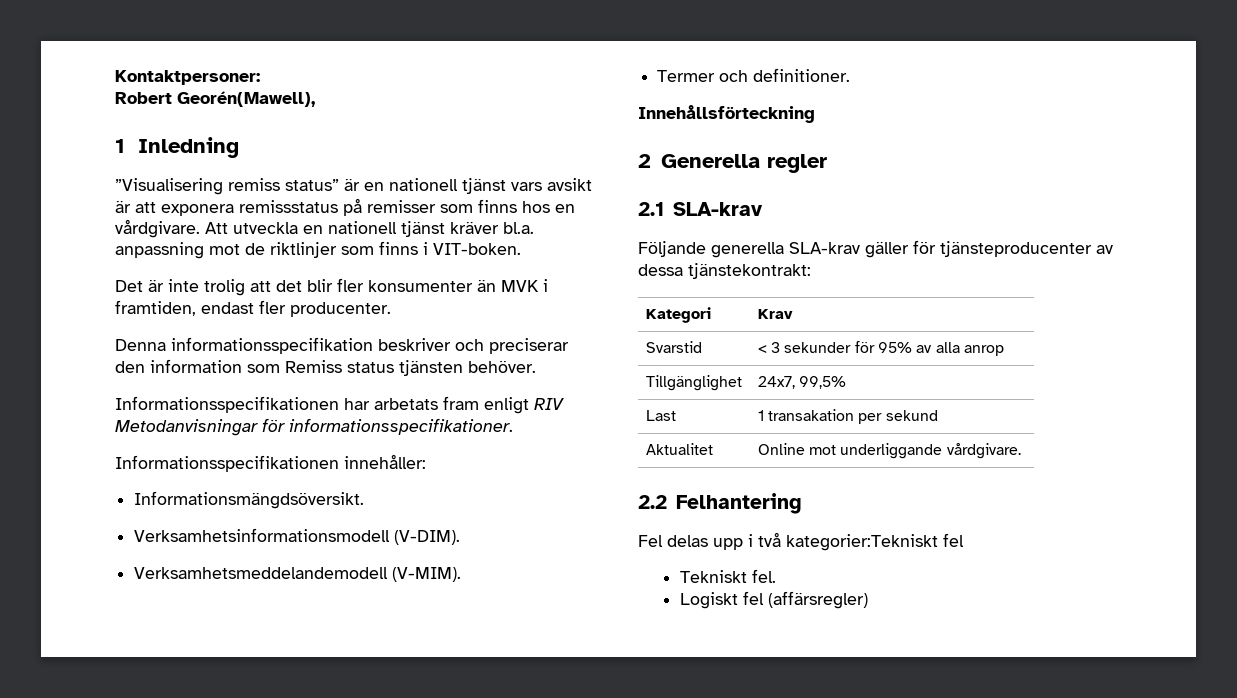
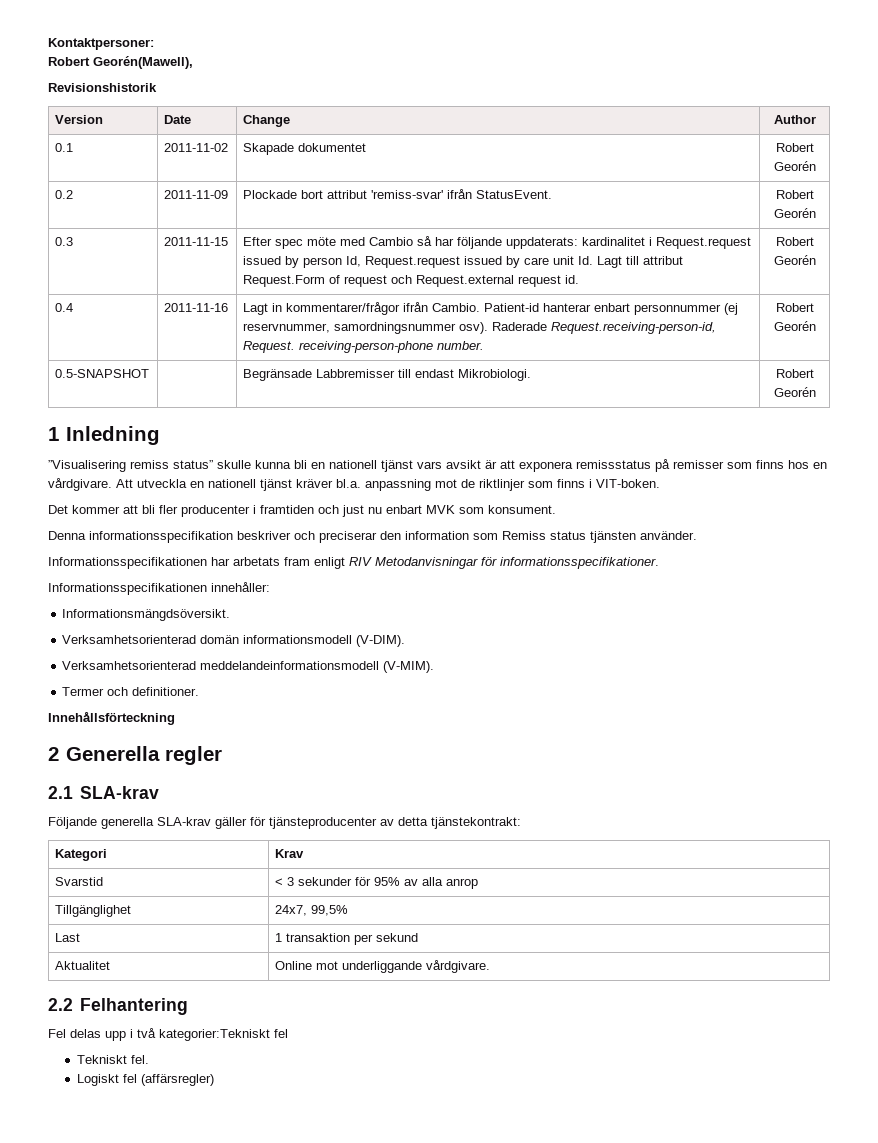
+ Revisionshistorik
+ Version | Date | Change | Author
+ 0.1 | 2011-11-02 | Skapade dokumentet | Robert Georén
+ 0.2 | 2011-11-09 | Plockade bort attribut 'remiss-svar' ifrån StatusEvent. | Robert Georén
+ 0.3 | 2011-11-15 | Efter spec möte med Cambio så har följande uppdaterats: kardinalitet i Request.request issued by person Id, Request.request issued by care unit Id. Lagt till attribut Request.Form of request och Request.external request id. | Robert Georén
+ 0.4 | 2011-11-16 | Lagt in kommentarer/frågor ifrån Cambio. Patient-id hanterar enbart personnummer (ej reservnummer, samordningsnummer osv). Raderade Request.receiving-person-id, Request. receiving-person-phone number. | Robert Georén
+ 0.5-SNAPSHOT | | Begränsade Labbremisser till endast Mikrobiologi. | Robert Georén
- ”Visualisering remiss status” är en nationell tjänst vars avsikt är att exponera remissstatus på remisser som finns hos en vårdgivare.
+ ”Visualisering remiss status” skulle kunna bli en nationell tjänst vars avsikt är att exponera remissstatus på remisser som finns hos en vårdgivare.
- Det är inte trolig att det blir fler konsumenter än MVK i framtiden, endast fler producenter.
+ Det kommer att bli fler producenter i framtiden och just nu enbart MVK som konsument.
- Denna informationsspecifikation beskriver och preciserar den information som Remiss status tjänsten behöver.
+ Denna informationsspecifikation beskriver och preciserar den information som Remiss status tjänsten använder.
- Verksamhetsinformationsmodell (V-DIM).
+ Verksamhetsorienterad domän informationsmodell (V-DIM).
- Verksamhetsmeddelandemodell (V-MIM).
+ Verksamhetsorienterad meddelandeinformationsmodell (V-MIM).
- Följande generella SLA-krav gäller för tjänsteproducenter av dessa tjänstekontrakt:
+ Följande generella SLA-krav gäller för tjänsteproducenter av detta tjänstekontrakt:
- Last | 1 transakation per sekund
+ Last | 1 transaktion per sekund

